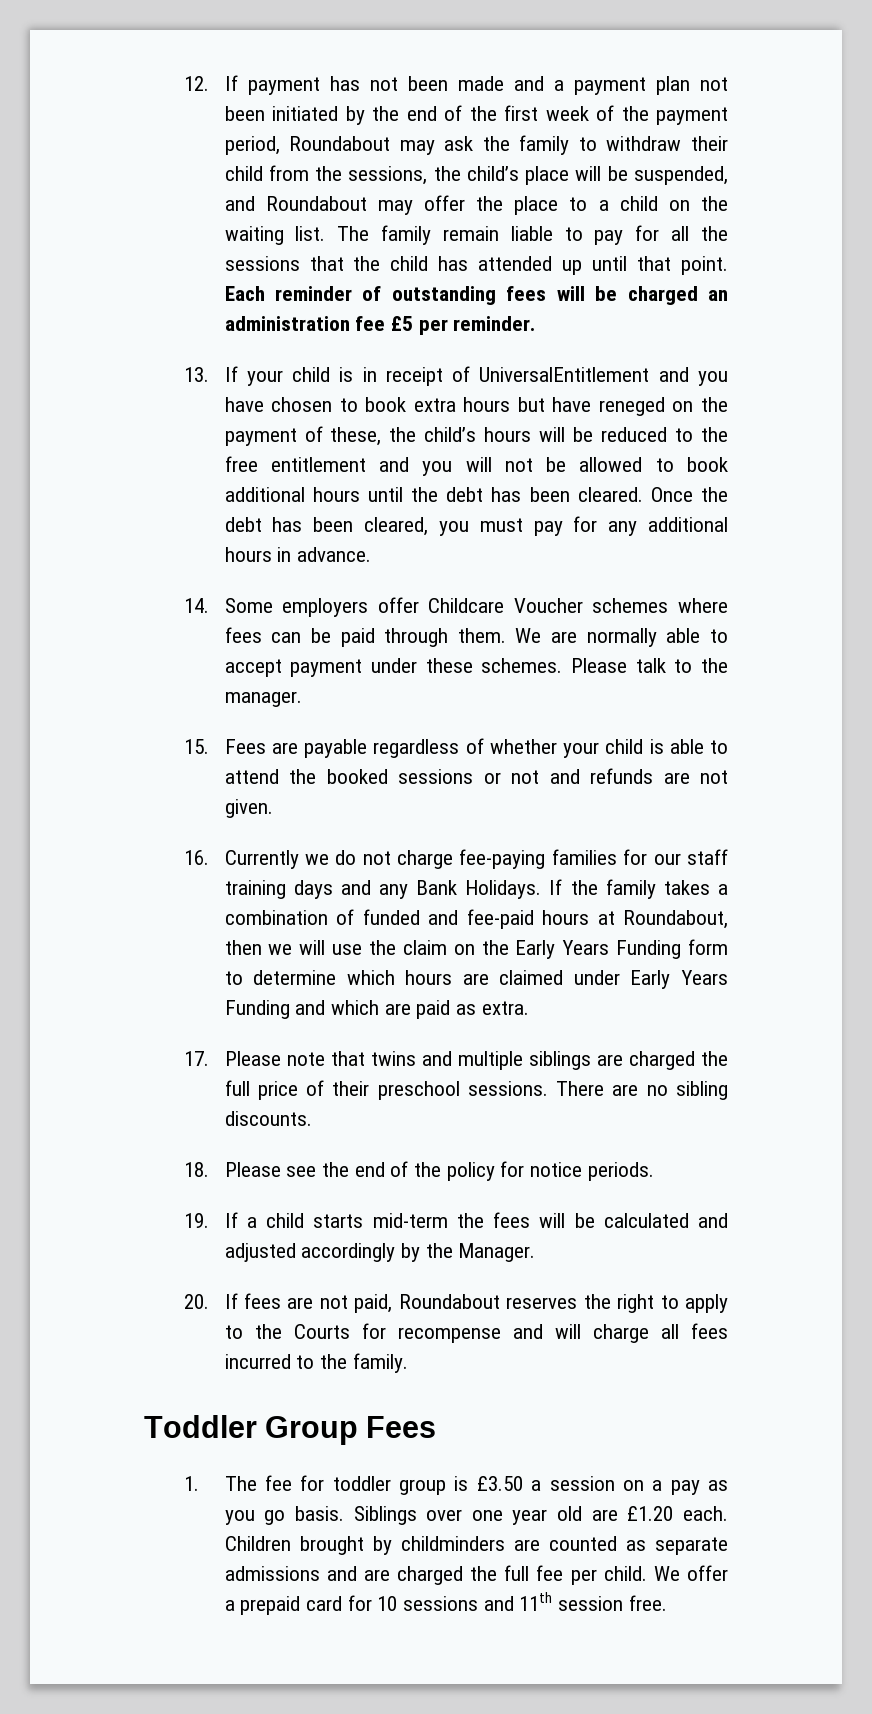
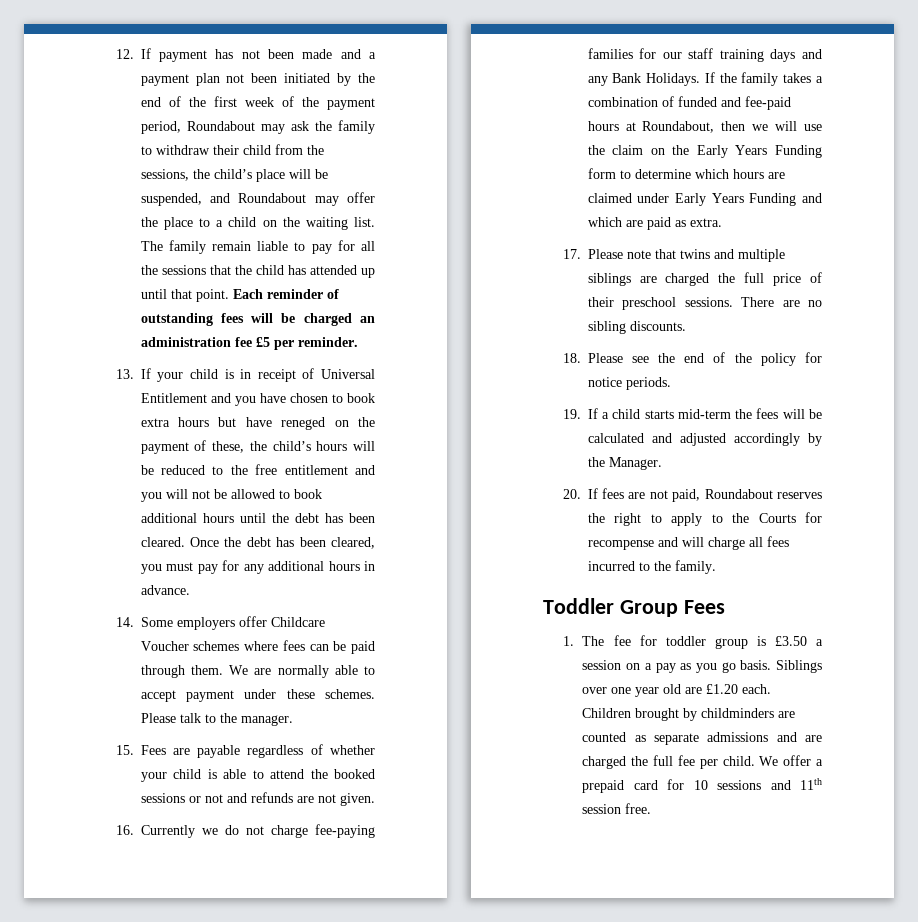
- 13. If your child is in receipt of UniversalEntitlement and you have chosen to book extra hours but have reneged on the payment of these, the child’s hours will be reduced to the free entitlement and you will not be allowed to book additional hours until the debt has been cleared.
+ 13. If your child is in receipt of Universal Entitlement and you have chosen to book extra hours but have reneged on the payment of these, the child’s hours will be reduced to the free entitlement and you will not be allowed to book additional hours until the debt has been cleared.

